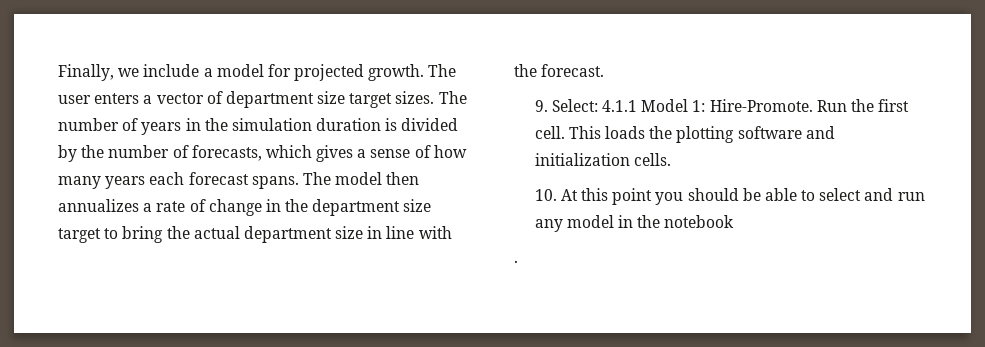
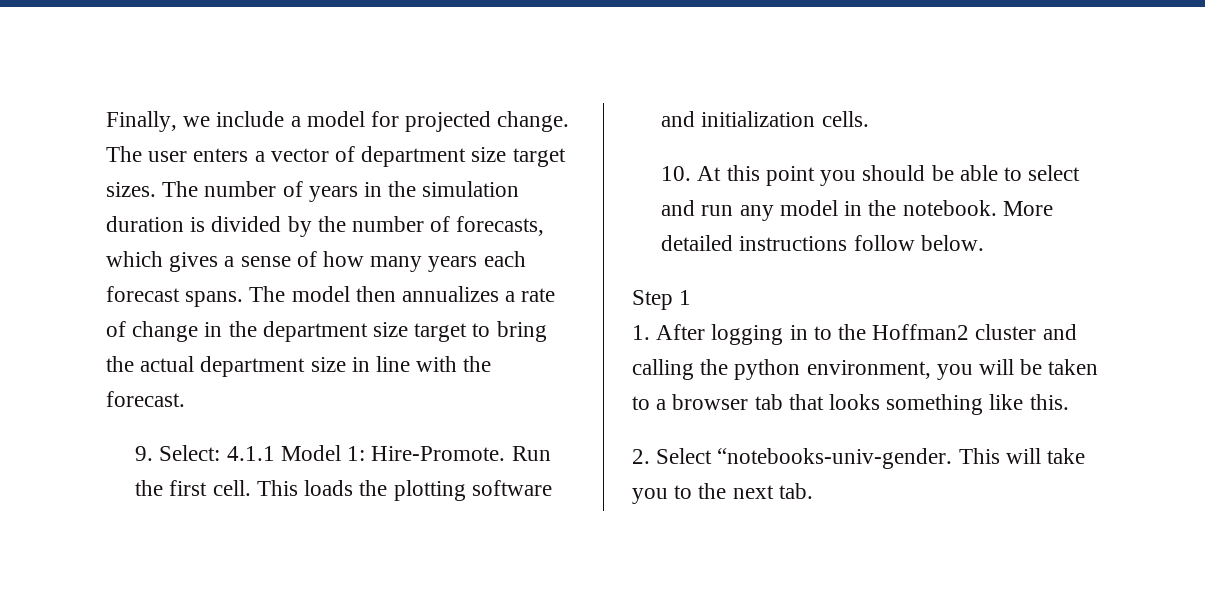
- Finally, we include a model for projected growth.
+ Finally, we include a model for projected change.
- 10. At this point you should be able to select and run any model in the notebook
- .
+ 10. At this point you should be able to select and run any model in the notebook. More detailed instructions follow below.
+ Step 1
+ 1. After logging in to the Hoffman2 cluster and calling the python environment, you will be taken to a browser tab that looks something like this.
+ 2. Select “notebooks-univ-gender. This will take you to the next tab.

